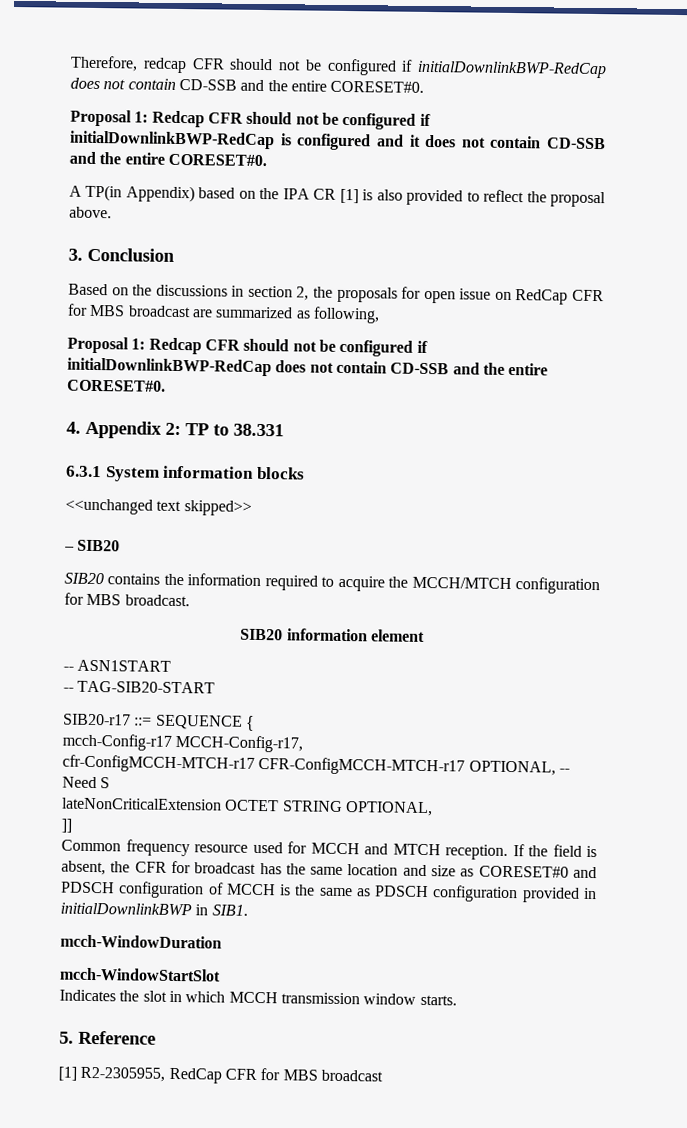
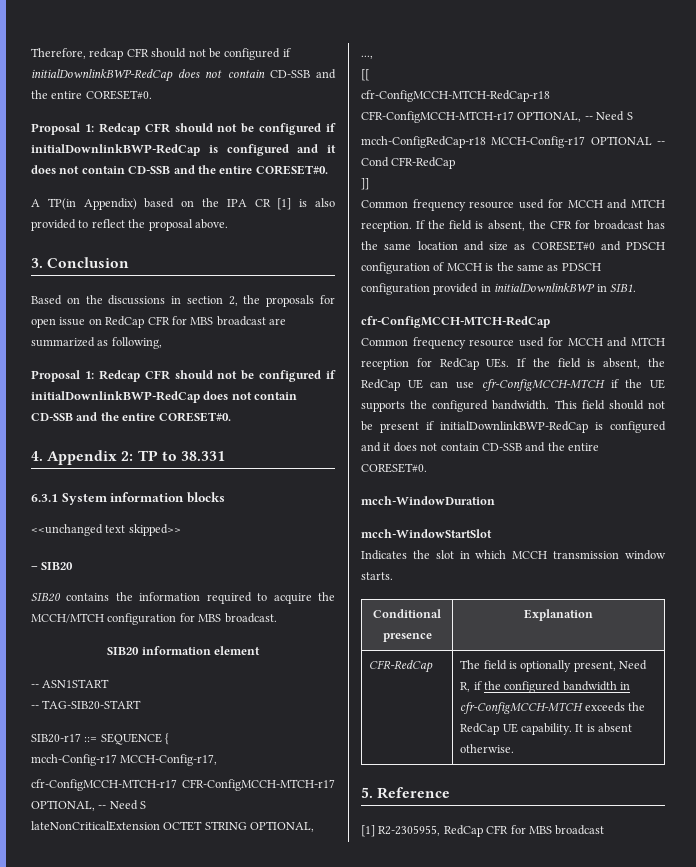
+ ...,
+ [[
+ cfr-ConfigMCCH-MTCH-RedCap-r18 CFR-ConfigMCCH-MTCH-r17 OPTIONAL, -- Need S
+ mcch-ConfigRedCap-r18 MCCH-Config-r17 OPTIONAL -- Cond CFR-RedCap
+ cfr-ConfigMCCH-MTCH-RedCap
+ Common frequency resource used for MCCH and MTCH reception for RedCap UEs. If the field is absent, the RedCap UE can use cfr-ConfigMCCH-MTCH if the UE supports the configured bandwidth. This field should not be present if initialDownlinkBWP-RedCap is configured and it does not contain CD-SSB and the entire CORESET#0.
+ Conditional presence | Explanation
+ CFR-RedCap | The field is optionally present, Need R, if the configured bandwidth in cfr-ConfigMCCH-MTCH exceeds the RedCap UE capability. It is absent otherwise.

